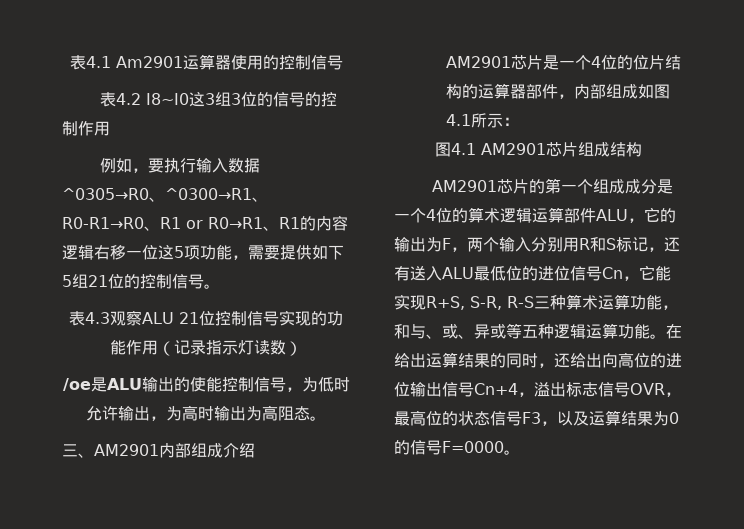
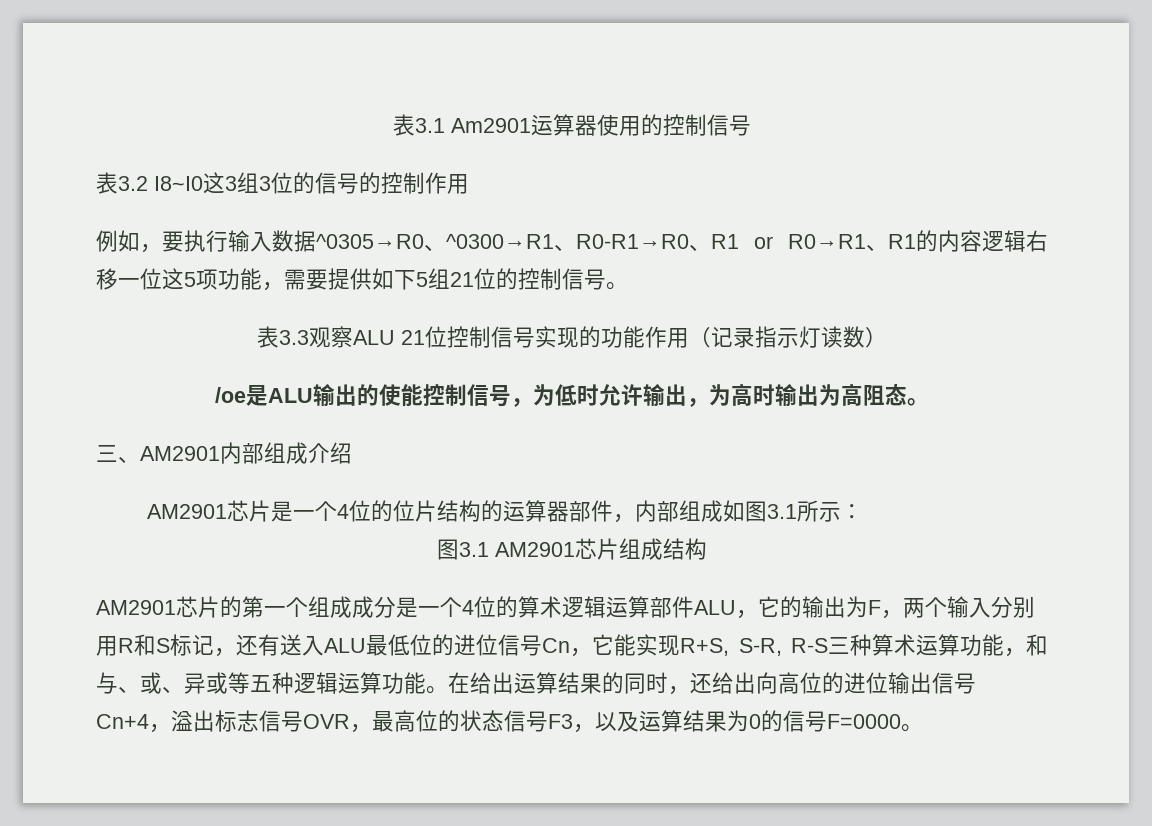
- 表4.1 Am2901运算器使用的控制信号
+ 表3.1 Am2901运算器使用的控制信号
- 表4.2 I8~I0这3组3位的信号的控制作用
+ 表3.2 I8~I0这3组3位的信号的控制作用
- 表4.3观察ALU 21位控制信号实现的功能作用（记录指示灯读数）
+ 表3.3观察ALU 21位控制信号实现的功能作用（记录指示灯读数）
- AM2901芯片是一个4位的位片结构的运算器部件，内部组成如图4.1所示：
+ AM2901芯片是一个4位的位片结构的运算器部件，内部组成如图3.1所示：
- 图4.1 AM2901芯片组成结构
+ 图3.1 AM2901芯片组成结构

